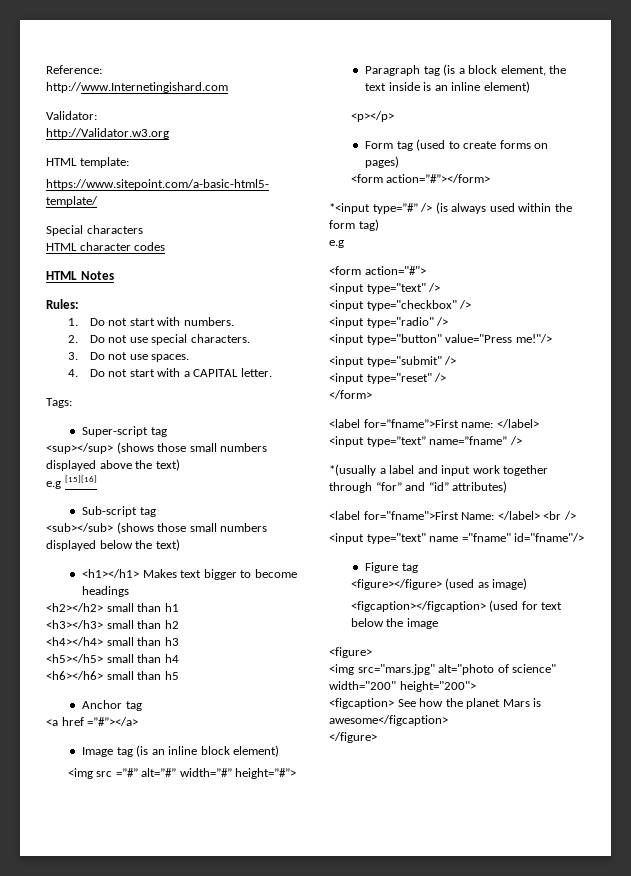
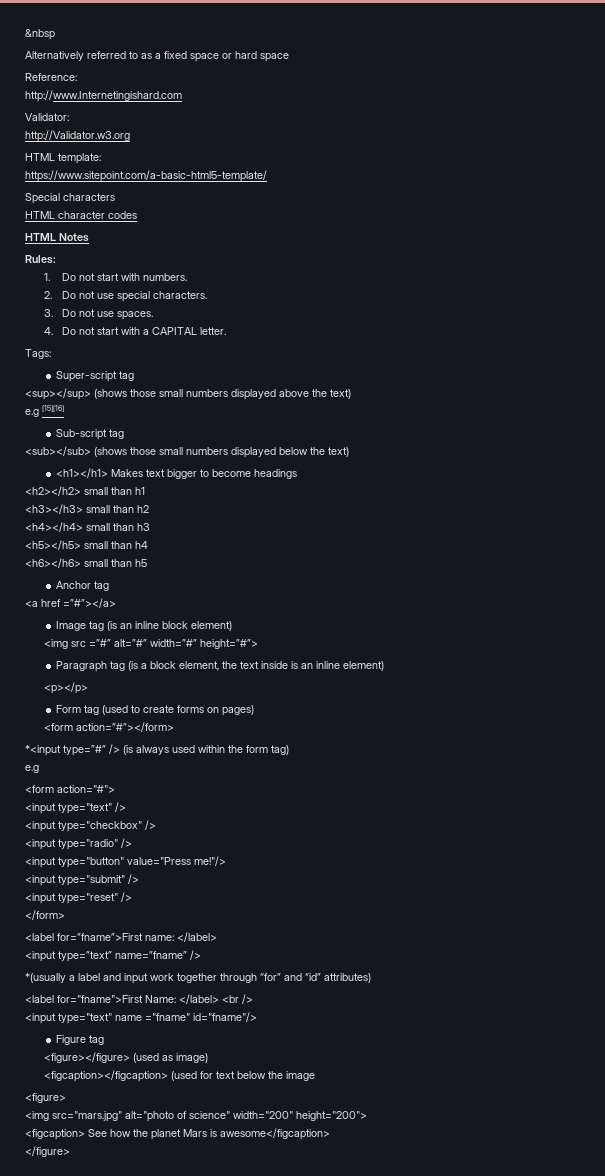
+ &nbsp
+ Alternatively referred to as a fixed space or hard space

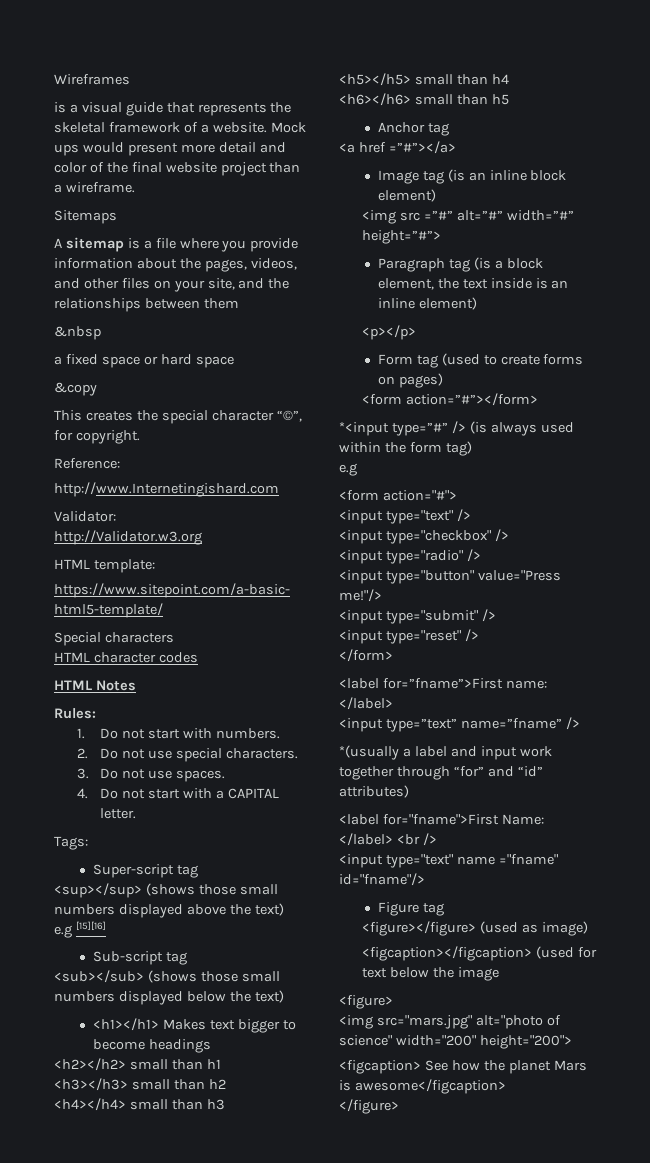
+ Wireframes
+ is a visual guide that represents the skeletal framework of a website. Mock ups would present more detail and color of the final website project than a wireframe.
+ Sitemaps
+ A sitemap is a file where you provide information about the pages, videos, and other files on your site, and the relationships between them
  &nbsp
- Alternatively referred to as a fixed space or hard space
+ a fixed space or hard space
+ &copy
+ This creates the special character “©”, for copyright.

